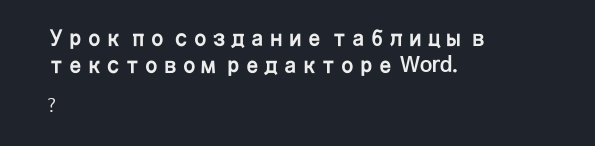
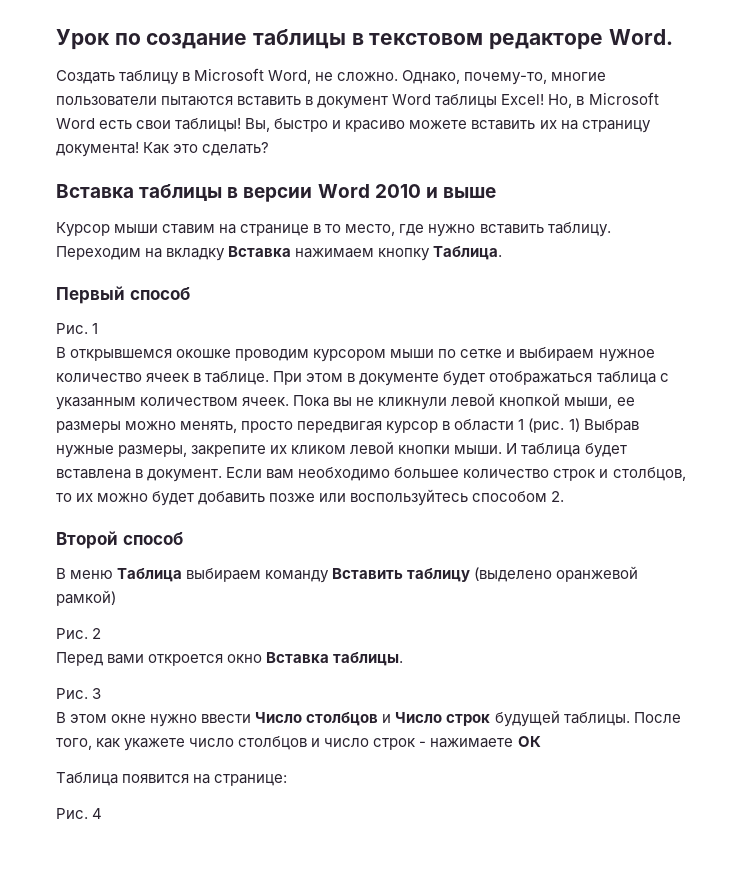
- ?
+ Создать таблицу в Microsoft Word, не сложно. Однако, почему-то, многие пользователи пытаются вставить в документ Word таблицы Excel! Но, в Microsoft Word есть свои таблицы! Вы, быстро и красиво можете вставить их на страницу документа! Как это сделать?
+ Вставка таблицы в версии Word 2010 и выше
+ Курсор мыши ставим на странице в то место, где нужно вставить таблицу. Переходим на вкладку Вставка нажимаем кнопку Таблица.
+ Первый способ
+ Рис. 1
+ В открывшемся окошке проводим курсором мыши по сетке и выбираем нужное количество ячеек в таблице. При этом в документе будет отображаться таблица с указанным количеством ячеек. Пока вы не кликнули левой кнопкой мыши, ее размеры можно менять, просто передвигая курсор в области 1 (рис. 1) Выбрав нужные размеры, закрепите их кликом левой кнопки мыши. И таблица будет вставлена в документ. Если вам необходимо большее количество строк и столбцов, то их можно будет добавить позже или воспользуйтесь способом 2.
+ Второй способ
+ В меню Таблица выбираем команду Вставить таблицу (выделено оранжевой рамкой)
+ Рис. 2
+ Перед вами откроется окно Вставка таблицы.
+ Рис. 3
+ В этом окне нужно ввести Число столбцов и Число строк будущей таблицы. После того, как укажете число столбцов и число строк - нажимаете ОК
+ Таблица появится на странице:
+ Рис. 4

